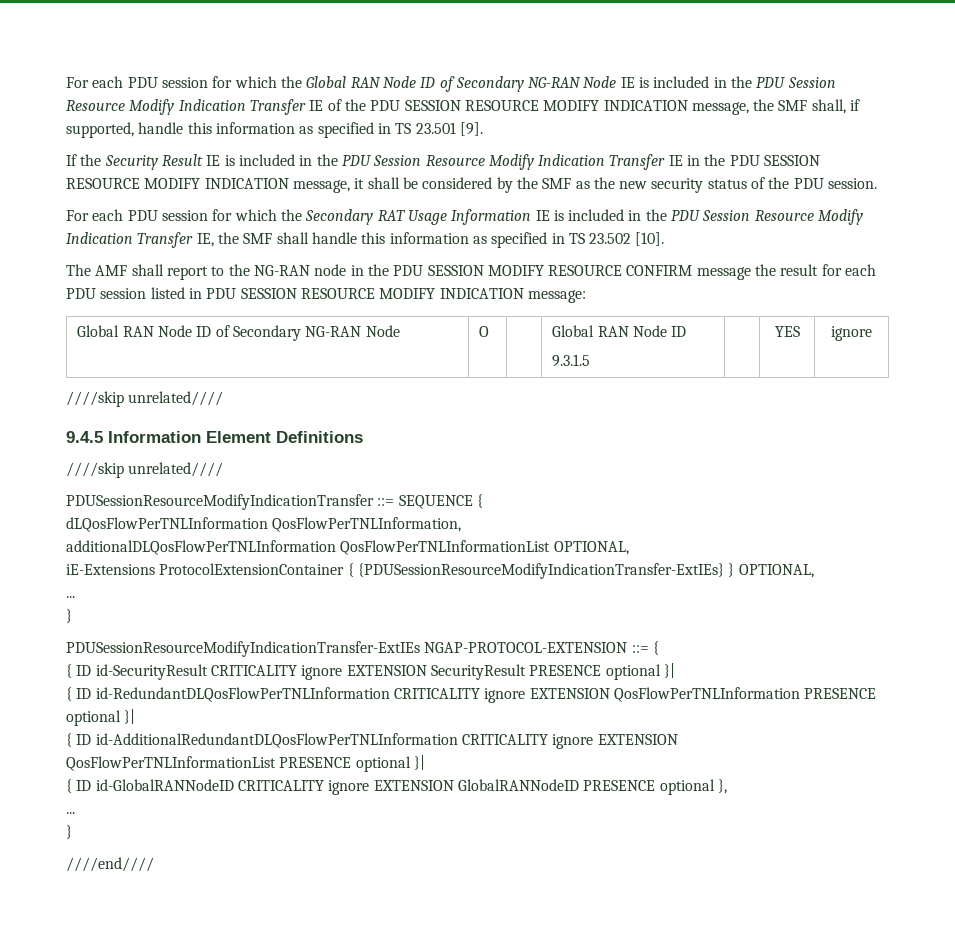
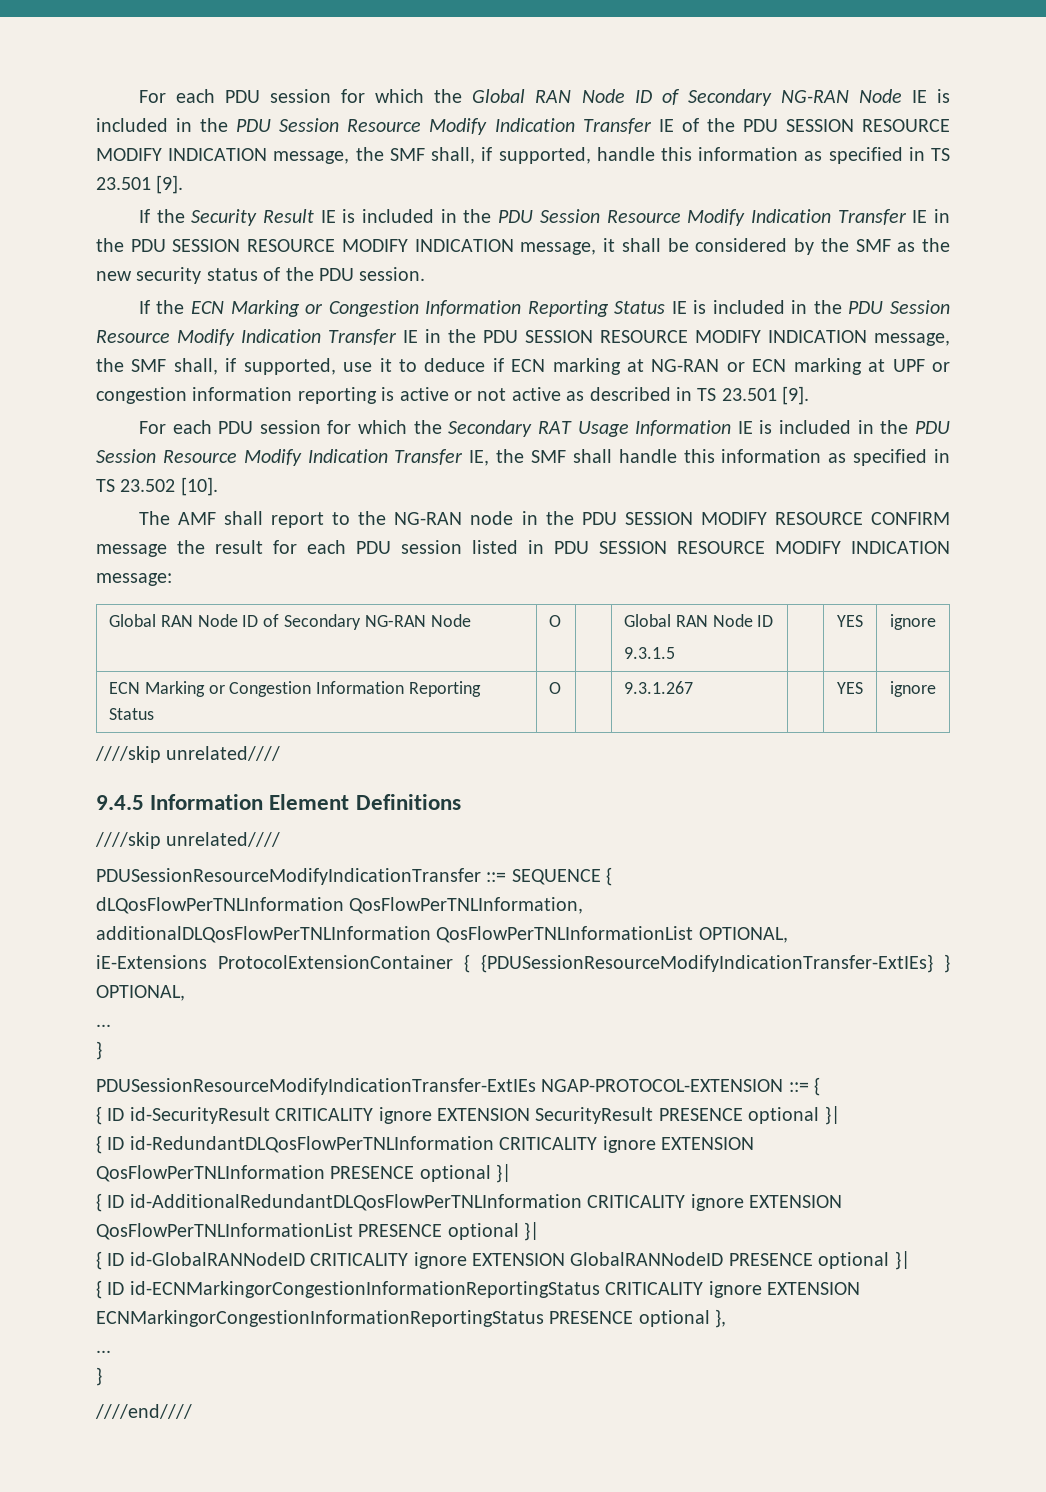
+ If the ECN Marking or Congestion Information Reporting Status IE is included in the PDU Session Resource Modify Indication Transfer IE in the PDU SESSION RESOURCE MODIFY INDICATION message, the SMF shall, if supported, use it to deduce if ECN marking at NG-RAN or ECN marking at UPF or congestion information reporting is active or not active as described in TS 23.501 [9].
+ ECN Marking or Congestion Information Reporting Status | O | | 9.3.1.267 | | YES | ignore
- { ID id-GlobalRANNodeID CRITICALITY ignore EXTENSION GlobalRANNodeID PRESENCE optional },
+ { ID id-GlobalRANNodeID CRITICALITY ignore EXTENSION GlobalRANNodeID PRESENCE optional }|
+ { ID id-ECNMarkingorCongestionInformationReportingStatus CRITICALITY ignore EXTENSION ECNMarkingorCongestionInformationReportingStatus PRESENCE optional },

